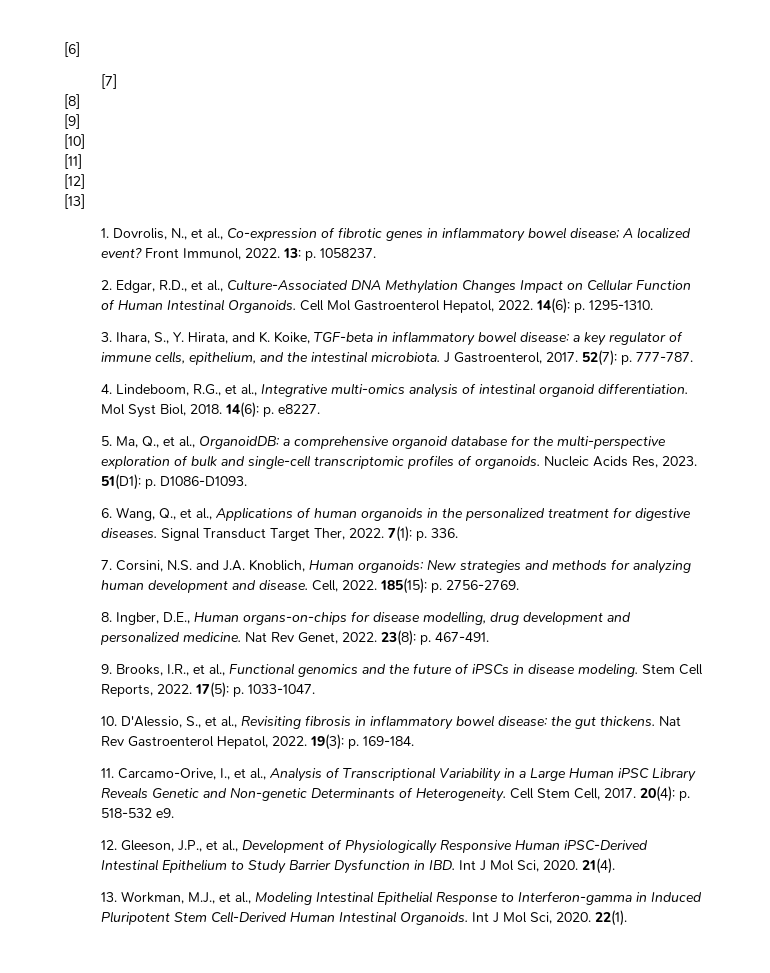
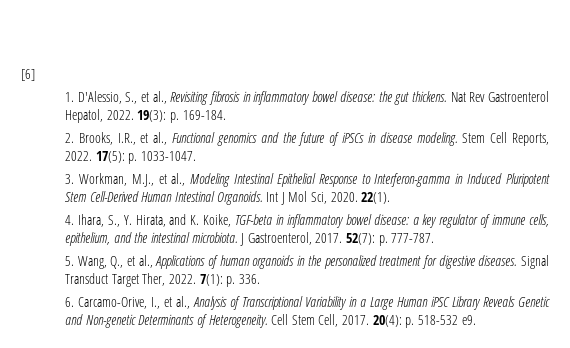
- [7]
- [8]
- [9]
- [10]
- [11]
- [12]
- [13]
- 1. Dovrolis, N., et al., Co-expression of fibrotic genes in inflammatory bowel disease; A localized event? Front Immunol, 2022. 13: p. 1058237.
- 2. Edgar, R.D., et al., Culture-Associated DNA Methylation Changes Impact on Cellular Function of Human Intestinal Organoids. Cell Mol Gastroenterol Hepatol, 2022. 14(6): p. 1295-1310.
- 3. Ihara, S., Y. Hirata, and K. Koike, TGF-beta in inflammatory bowel disease: a key regulator of immune cells, epithelium, and the intestinal microbiota.
+ 1. D'Alessio, S., et al., Revisiting fibrosis in inflammatory bowel disease: the gut thickens. Nat Rev Gastroenterol Hepatol, 2022. 19(3): p. 169-184.
+ 2. Brooks, I.R., et al., Functional genomics and the future of iPSCs in disease modeling. Stem Cell Reports, 2022. 17(5): p. 1033-1047.
+ 3. Workman, M.J., et al., Modeling Intestinal Epithelial Response to Interferon-gamma in Induced Pluripotent Stem Cell-Derived Human Intestinal Organoids. Int J Mol Sci, 2020. 22(1).
+ 4. Ihara, S., Y. Hirata, and K. Koike, TGF-beta in inflammatory bowel disease: a key regulator of immune cells, epithelium, and the intestinal microbiota.
- 4. Lindeboom, R.G., et al., Integrative multi-omics analysis of intestinal organoid differentiation. Mol Syst Biol, 2018. 14(6): p. e8227.
- 5. Ma, Q., et al., OrganoidDB: a comprehensive organoid database for the multi-perspective exploration of bulk and single-cell transcriptomic profiles of organoids. Nucleic Acids Res, 2023. 51(D1): p. D1086-D1093.
- 6. Wang, Q., et al., Applications of human organoids in the personalized treatment for digestive diseases.
+ 5. Wang, Q., et al., Applications of human organoids in the personalized treatment for digestive diseases.
- 7. Corsini, N.S. and J.A. Knoblich, Human organoids: New strategies and methods for analyzing human development and disease. Cell, 2022. 185(15): p. 2756-2769.
- 8. Ingber, D.E., Human organs-on-chips for disease modelling, drug development and personalized medicine. Nat Rev Genet, 2022. 23(8): p. 467-491.
- 9. Brooks, I.R., et al., Functional genomics and the future of iPSCs in disease modeling. Stem Cell Reports, 2022. 17(5): p. 1033-1047.
- 10. D'Alessio, S., et al., Revisiting fibrosis in inflammatory bowel disease: the gut thickens. Nat Rev Gastroenterol Hepatol, 2022. 19(3): p. 169-184.
- 11. Carcamo-Orive, I., et al., Analysis of Transcriptional Variability in a Large Human iPSC Library Reveals Genetic and Non-genetic Determinants of Heterogeneity.
+ 6. Carcamo-Orive, I., et al., Analysis of Transcriptional Variability in a Large Human iPSC Library Reveals Genetic and Non-genetic Determinants of Heterogeneity.
- 12. Gleeson, J.P., et al., Development of Physiologically Responsive Human iPSC-Derived Intestinal Epithelium to Study Barrier Dysfunction in IBD. Int J Mol Sci, 2020. 21(4).
- 13. Workman, M.J., et al., Modeling Intestinal Epithelial Response to Interferon-gamma in Induced Pluripotent Stem Cell-Derived Human Intestinal Organoids. Int J Mol Sci, 2020. 22(1).

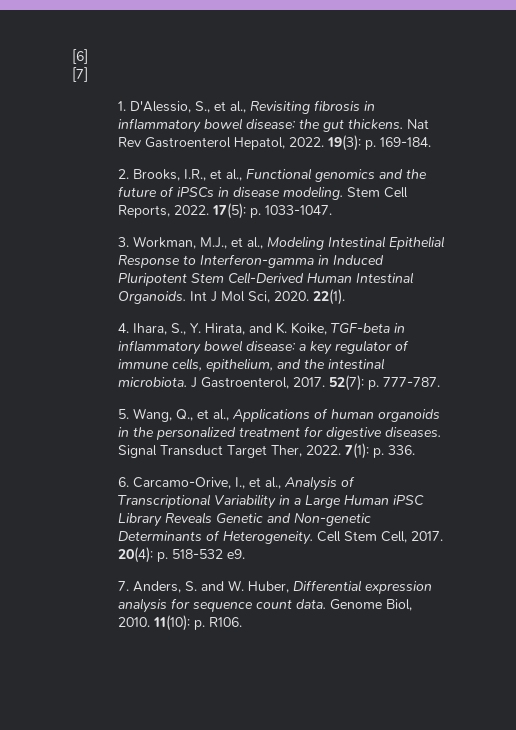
+ [7]
+ 7. Anders, S. and W. Huber, Differential expression analysis for sequence count data. Genome Biol, 2010. 11(10): p. R106.

